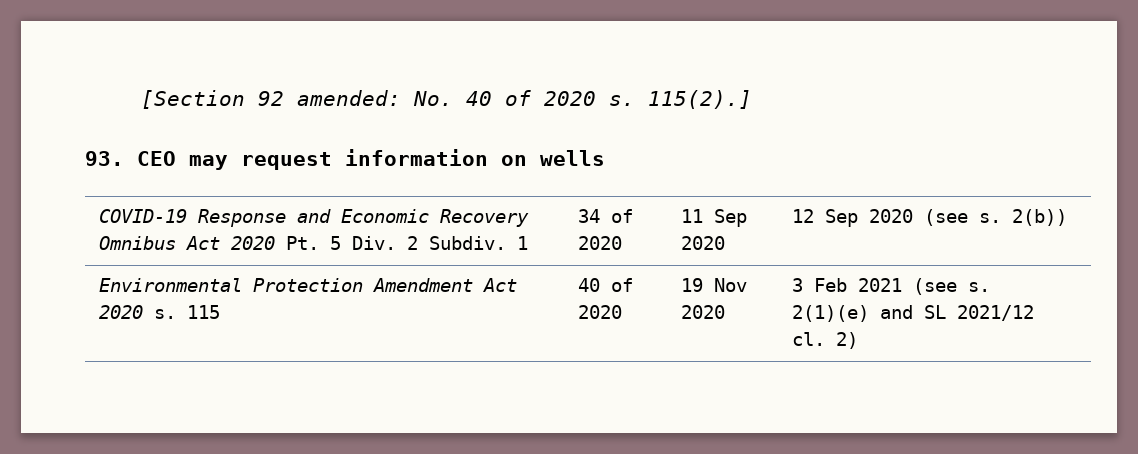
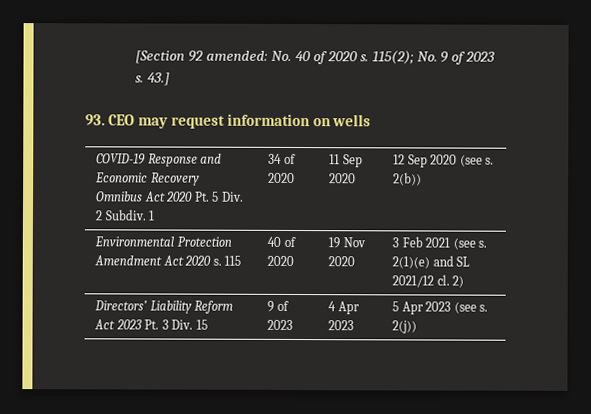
- 115(2).]
+ 115(2); No. 9 of 2023 s. 43.]
+ Directors’ Liability Reform Act 2023 Pt. 3 Div. 15 | 9 of 2023 | 4 Apr 2023 | 5 Apr 2023 (see s. 2(j))

